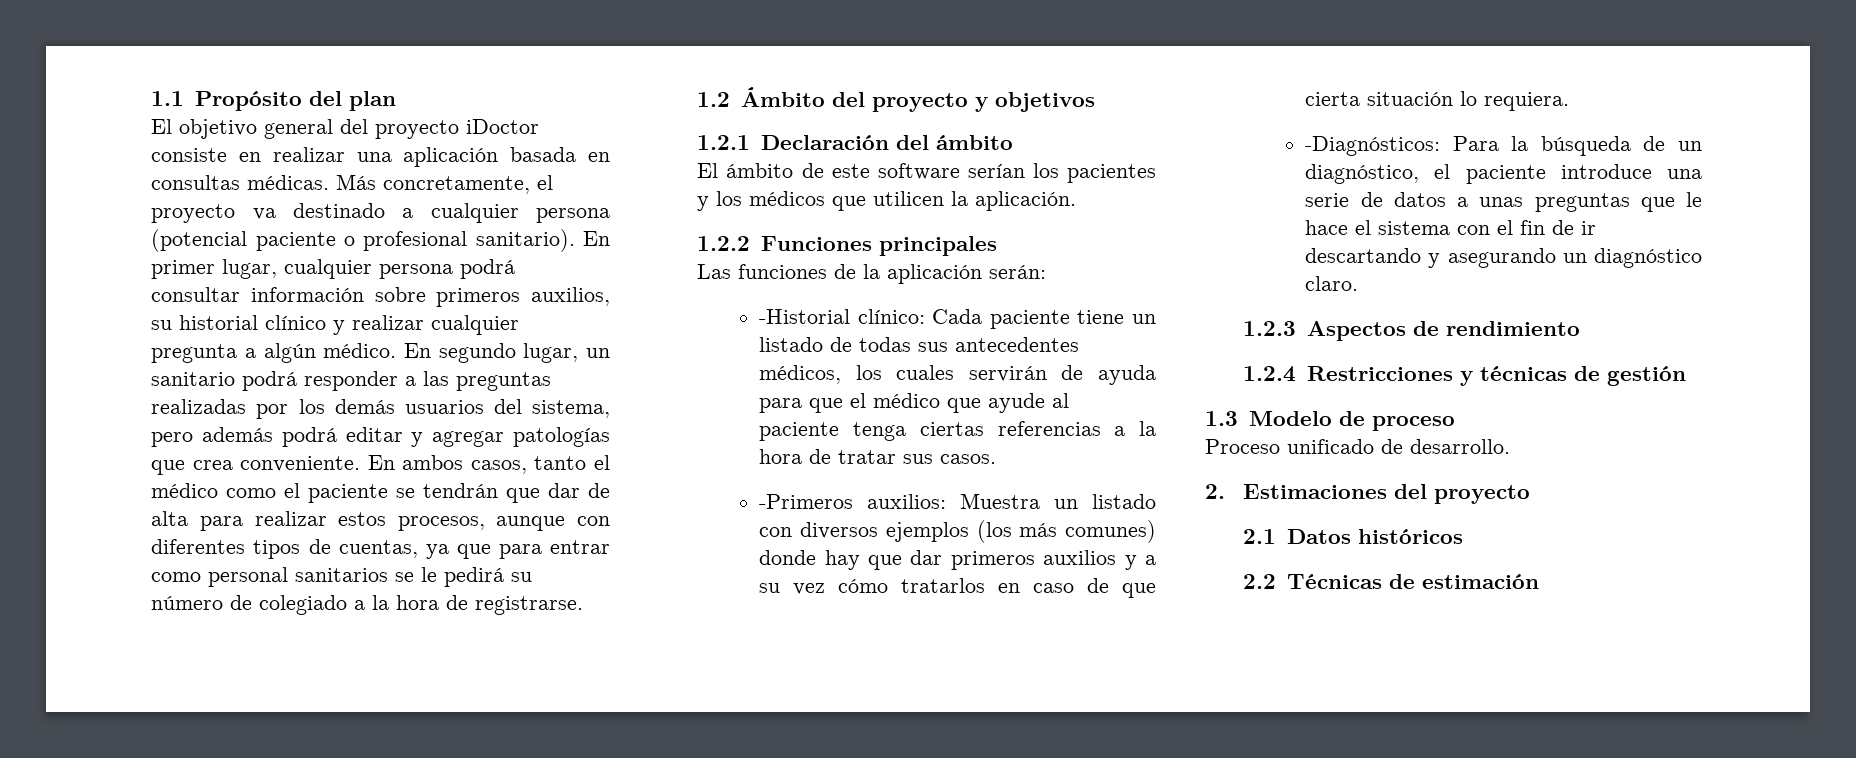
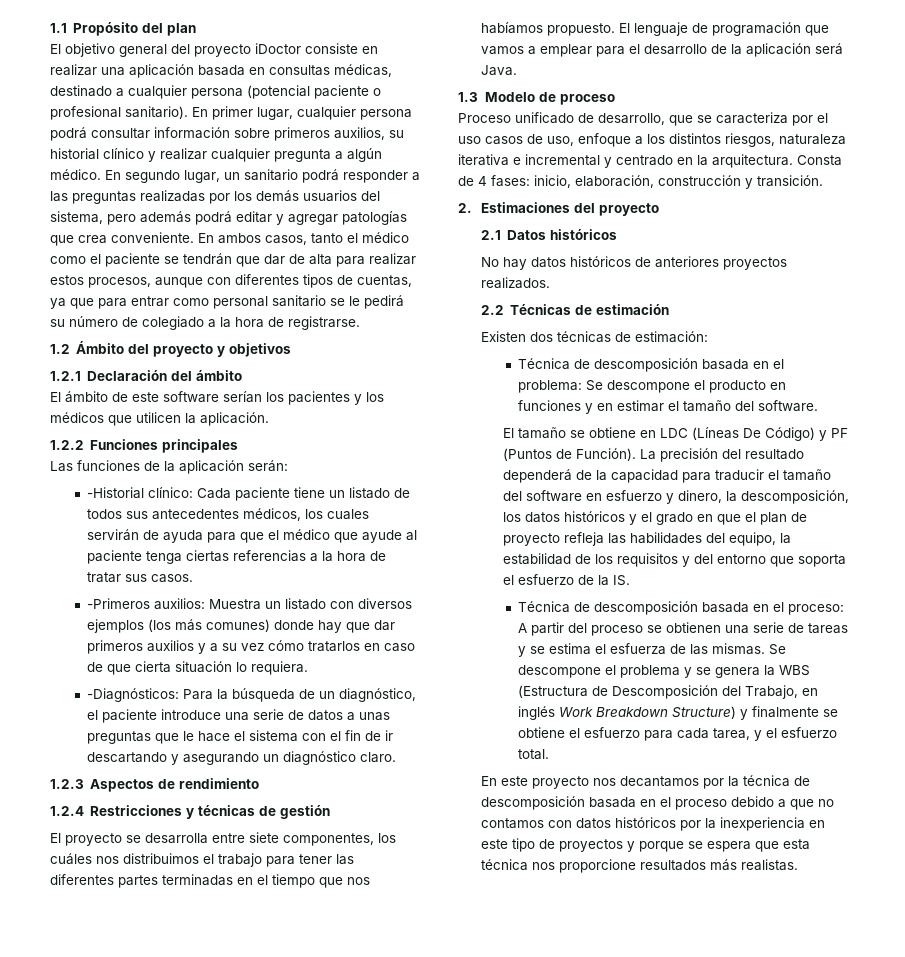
- El objetivo general del proyecto iDoctor consiste en realizar una aplicación basada en consultas médicas. Más concretamente, el proyecto va destinado a cualquier persona (potencial paciente o profesional sanitario).
+ El objetivo general del proyecto iDoctor consiste en realizar una aplicación basada en consultas médicas, destinado a cualquier persona (potencial paciente o profesional sanitario).
- En ambos casos, tanto el médico como el paciente se tendrán que dar de alta para realizar estos procesos, aunque con diferentes tipos de cuentas, ya que para entrar como personal sanitarios se le pedirá su número de colegiado a la hora de registrarse.
+ En ambos casos, tanto el médico como el paciente se tendrán que dar de alta para realizar estos procesos, aunque con diferentes tipos de cuentas, ya que para entrar como personal sanitario se le pedirá su número de colegiado a la hora de registrarse.
- -Historial clínico: Cada paciente tiene un listado de todas sus antecedentes médicos, los cuales servirán de ayuda para que el médico que ayude al paciente tenga ciertas referencias a la hora de tratar sus casos.
+ -Historial clínico: Cada paciente tiene un listado de todos sus antecedentes médicos, los cuales servirán de ayuda para que el médico que ayude al paciente tenga ciertas referencias a la hora de tratar sus casos.
+ El proyecto se desarrolla entre siete componentes, los cuáles nos distribuimos el trabajo para tener las diferentes partes terminadas en el tiempo que nos habíamos propuesto. El lenguaje de programación que vamos a emplear para el desarrollo de la aplicación será Java.
- Proceso unificado de desarrollo.
+ Proceso unificado de desarrollo, que se caracteriza por el uso casos de uso, enfoque a los distintos riesgos, naturaleza iterativa e incremental y centrado en la arquitectura. Consta de 4 fases: inicio, elaboración, construcción y transición.
+ No hay datos históricos de anteriores proyectos realizados.
  2.2 Técnicas de estimación
+ Existen dos técnicas de estimación:
+ Técnica de descomposición basada en el problema: Se descompone el producto en funciones y en estimar el tamaño del software.
+ El tamaño se obtiene en LDC (Líneas De Código) y PF (Puntos de Función). La precisión del resultado dependerá de la capacidad para traducir el tamaño del software en esfuerzo y dinero, la descomposición, los datos históricos y el grado en que el plan de proyecto refleja las habilidades del equipo, la estabilidad de los requisitos y del entorno que soporta el esfuerzo de la IS.
+ Técnica de descomposición basada en el proceso: A partir del proceso se obtienen una serie de tareas y se estima el esfuerza de las mismas. Se descompone el problema y se genera la WBS (Estructura de Descomposición del Trabajo, en inglés Work Breakdown Structure) y finalmente se obtiene el esfuerzo para cada tarea, y el esfuerzo total.
+ En este proyecto nos decantamos por la técnica de descomposición basada en el proceso debido a que no contamos con datos históricos por la inexperiencia en este tipo de proyectos y porque se espera que esta técnica nos proporcione resultados más realistas.

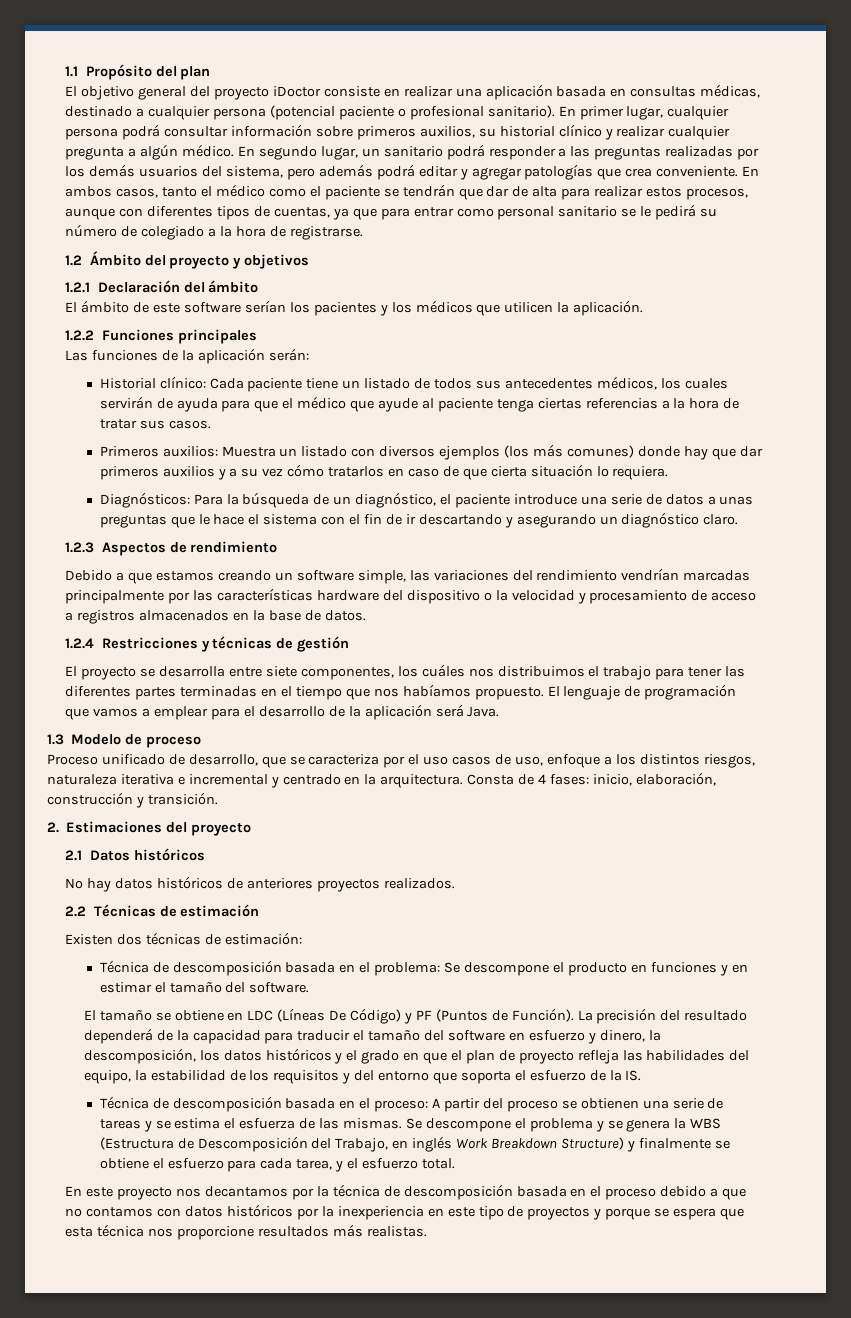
- -Historial clínico: Cada paciente tiene un listado de todos sus antecedentes médicos, los cuales servirán de ayuda para que el médico que ayude al paciente tenga ciertas referencias a la hora de tratar sus casos.
+ Historial clínico: Cada paciente tiene un listado de todos sus antecedentes médicos, los cuales servirán de ayuda para que el médico que ayude al paciente tenga ciertas referencias a la hora de tratar sus casos.
- -Primeros auxilios: Muestra un listado con diversos ejemplos (los más comunes) donde hay que dar primeros auxilios y a su vez cómo tratarlos en caso de que cierta situación lo requiera.
+ Primeros auxilios: Muestra un listado con diversos ejemplos (los más comunes) donde hay que dar primeros auxilios y a su vez cómo tratarlos en caso de que cierta situación lo requiera.
- -Diagnósticos: Para la búsqueda de un diagnóstico, el paciente introduce una serie de datos a unas preguntas que le hace el sistema con el fin de ir descartando y asegurando un diagnóstico claro.
+ Diagnósticos: Para la búsqueda de un diagnóstico, el paciente introduce una serie de datos a unas preguntas que le hace el sistema con el fin de ir descartando y asegurando un diagnóstico claro.
+ Debido a que estamos creando un software simple, las variaciones del rendimiento vendrían marcadas principalmente por las características hardware del dispositivo o la velocidad y procesamiento de acceso a registros almacenados en la base de datos.

